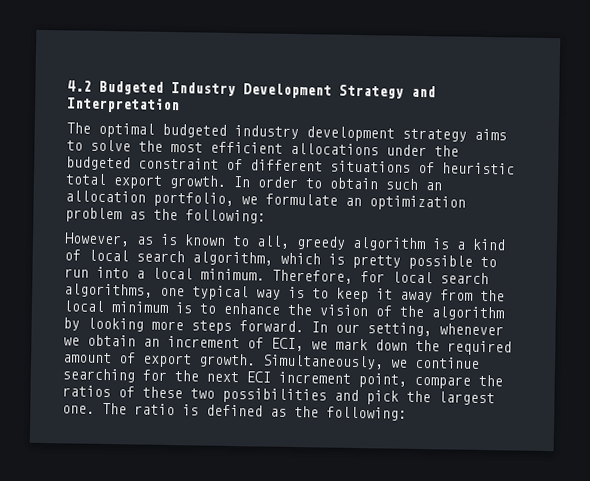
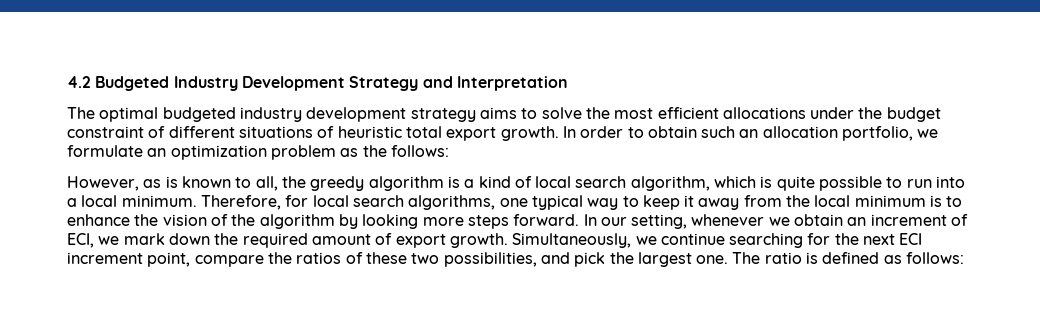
- The optimal budgeted industry development strategy aims to solve the most efficient allocations under the budgeted constraint of different situations of heuristic total export growth.
+ The optimal budgeted industry development strategy aims to solve the most efficient allocations under the budget constraint of different situations of heuristic total export growth.
- In order to obtain such an allocation portfolio, we formulate an optimization problem as the following:
+ In order to obtain such an allocation portfolio, we formulate an optimization problem as the follows:
- However, as is known to all, greedy algorithm is a kind of local search algorithm, which is pretty possible to run into a local minimum.
+ However, as is known to all, the greedy algorithm is a kind of local search algorithm, which is quite possible to run into a local minimum.
- Therefore, for local search algorithms, one typical way is to keep it away from the local minimum is to enhance the vision of the algorithm by looking more steps forward.
+ Therefore, for local search algorithms, one typical way to keep it away from the local minimum is to enhance the vision of the algorithm by looking more steps forward.
- Simultaneously, we continue searching for the next ECI increment point, compare the ratios of these two possibilities and pick the largest one.
+ Simultaneously, we continue searching for the next ECI increment point, compare the ratios of these two possibilities, and pick the largest one.
- The ratio is defined as the following:
+ The ratio is defined as follows:

